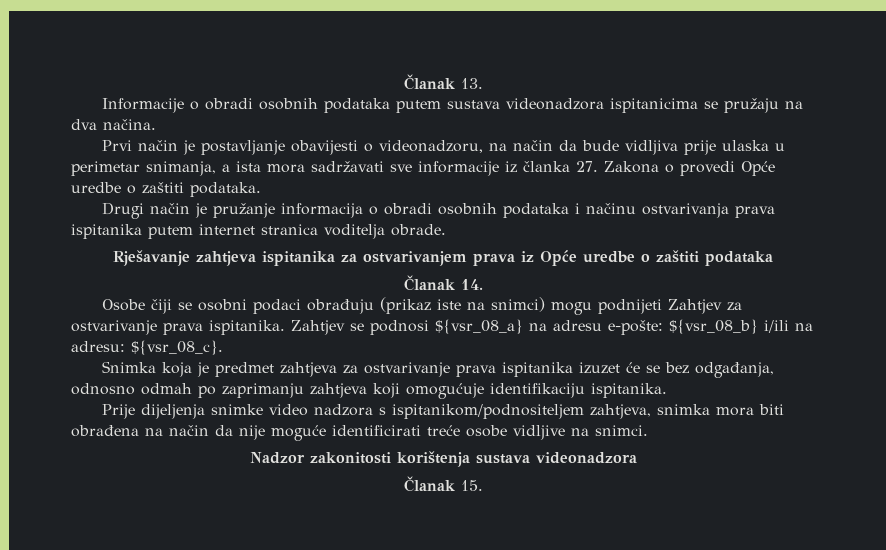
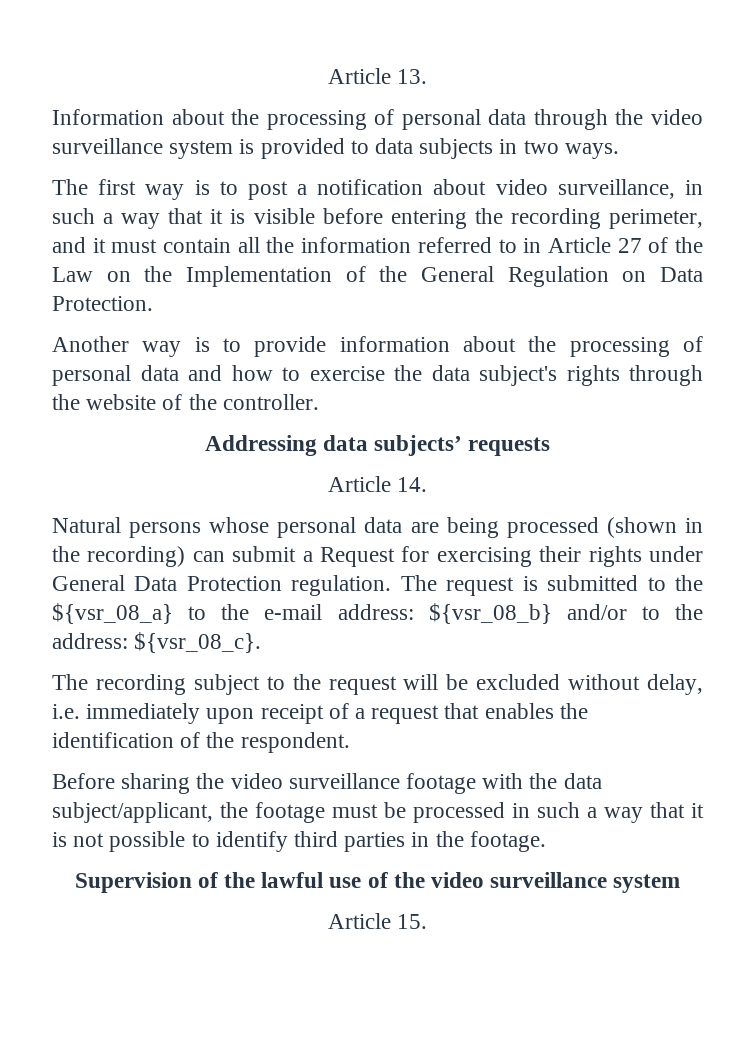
- Članak 13.
+ Article 13.
- Informacije o obradi osobnih podataka putem sustava videonadzora ispitanicima se pružaju na dva načina.
- Prvi način je postavljanje obavijesti o videonadzoru, na način da bude vidljiva prije ulaska u perimetar snimanja, a ista mora sadržavati sve informacije iz članka 27. Zakona o provedi Opće uredbe o zaštiti podataka.
- Drugi način je pružanje informacija o obradi osobnih podataka i načinu ostvarivanja prava ispitanika putem internet stranica voditelja obrade.
- Rješavanje zahtjeva ispitanika za ostvarivanjem prava iz Opće uredbe o zaštiti podataka
- Članak 14.
- Osobe čiji se osobni podaci obrađuju (prikaz iste na snimci) mogu podnijeti Zahtjev za ostvarivanje prava ispitanika. Zahtjev se podnosi ${vsr_08_a} na adresu e-pošte: ${vsr_08_b} i/ili na adresu: ${vsr_08_c}.
- Snimka koja je predmet zahtjeva za ostvarivanje prava ispitanika izuzet će se bez odgađanja, odnosno odmah po zaprimanju zahtjeva koji omogućuje identifikaciju ispitanika.
- Prije dijeljenja snimke video nadzora s ispitanikom/podnositeljem zahtjeva, snimka mora biti obrađena na način da nije moguće identificirati treće osobe vidljive na snimci.
- Nadzor zakonitosti korištenja sustava videonadzora
- Članak 15.
+ Information about the processing of personal data through the video surveillance system is provided to data subjects in two ways.
+ The first way is to post a notification about video surveillance, in such a way that it is visible before entering the recording perimeter, and it must contain all the information referred to in Article 27 of the Law on the Implementation of the General Regulation on Data Protection.
+ Another way is to provide information about the processing of personal data and how to exercise the data subject's rights through the website of the controller.
+ Addressing data subjects’ requests
+ Article 14.
+ Natural persons whose personal data are being processed (shown in the recording) can submit a Request for exercising their rights under General Data Protection regulation. The request is submitted to the ${vsr_08_a} to the e-mail address: ${vsr_08_b} and/or to the address: ${vsr_08_c}.
+ The recording subject to the request will be excluded without delay, i.e. immediately upon receipt of a request that enables the identification of the respondent.
+ Before sharing the video surveillance footage with the data subject/applicant, the footage must be processed in such a way that it is not possible to identify third parties in the footage.
+ Supervision of the lawful use of the video surveillance system
+ Article 15.

